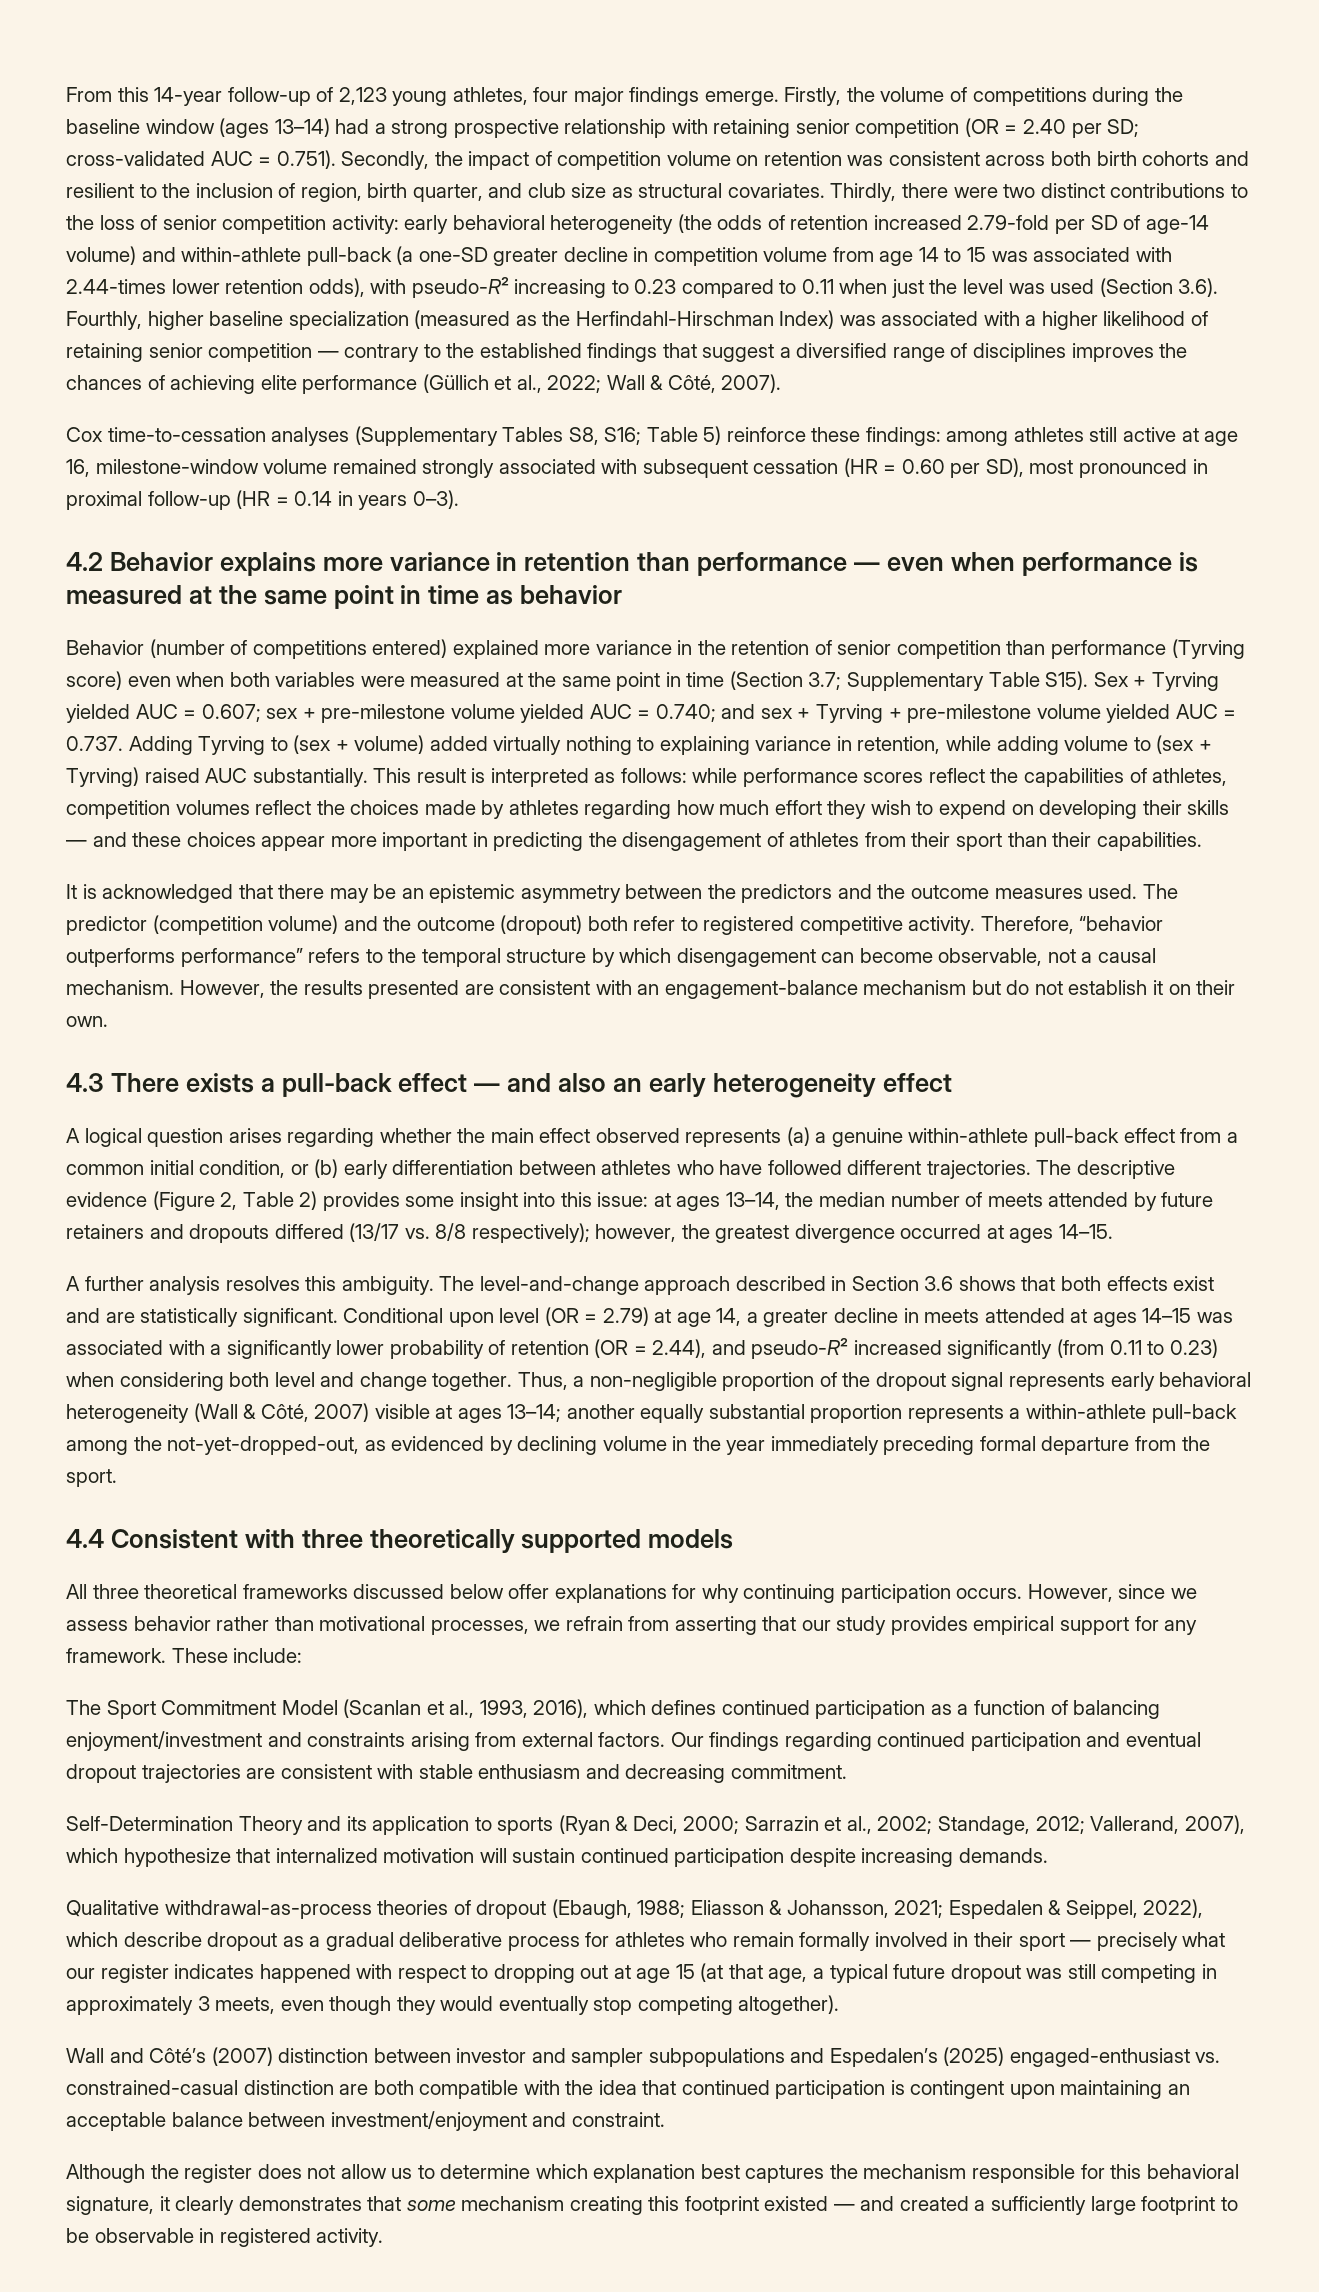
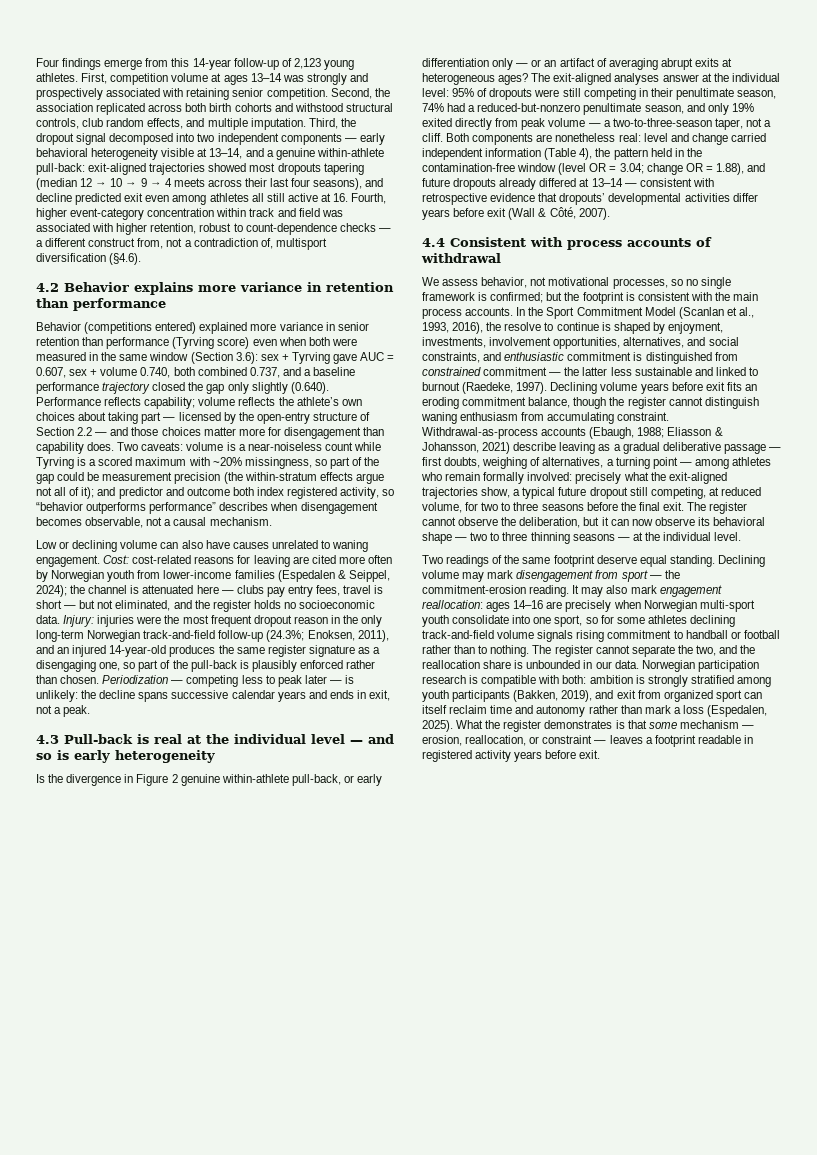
- From this 14-year follow-up of 2,123 young athletes, four major findings emerge. Firstly, the volume of competitions during the baseline window (ages 13–14) had a strong prospective relationship with retaining senior competition (OR = 2.40 per SD; cross-validated AUC = 0.751). Secondly, the impact of competition volume on retention was consistent across both birth cohorts and resilient to the inclusion of region, birth quarter, and club size as structural covariates. Thirdly, there were two distinct contributions to the loss of senior competition activity: early behavioral heterogeneity (the odds of retention increased 2.79-fold per SD of age-14 volume) and within-athlete pull-back (a one-SD greater decline in competition volume from age 14 to 15 was associated with 2.44-times lower retention odds), with pseudo-R² increasing to 0.23 compared to 0.11 when just the level was used (Section 3.6). Fourthly, higher baseline specialization (measured as the Herfindahl-Hirschman Index) was associated with a higher likelihood of retaining senior competition — contrary to the established findings that suggest a diversified range of disciplines improves the chances of achieving elite performance (Güllich et al., 2022; Wall & Côté, 2007).
- Cox time-to-cessation analyses (Supplementary Tables S8, S16; Table 5) reinforce these findings: among athletes still active at age 16, milestone-window volume remained strongly associated with subsequent cessation (HR = 0.60 per SD), most pronounced in proximal follow-up (HR = 0.14 in years 0–3).
+ Four findings emerge from this 14-year follow-up of 2,123 young athletes. First, competition volume at ages 13–14 was strongly and prospectively associated with retaining senior competition. Second, the association replicated across both birth cohorts and withstood structural controls, club random effects, and multiple imputation. Third, the dropout signal decomposed into two independent components — early behavioral heterogeneity visible at 13–14, and a genuine within-athlete pull-back: exit-aligned trajectories showed most dropouts tapering (median 12 → 10 → 9 → 4 meets across their last four seasons), and decline predicted exit even among athletes all still active at 16. Fourth, higher event-category concentration within track and field was associated with higher retention, robust to count-dependence checks — a different construct from, not a contradiction of, multisport diversification (§4.6).
- 4.2 Behavior explains more variance in retention than performance — even when performance is measured at the same point in time as behavior
- Behavior (number of competitions entered) explained more variance in the retention of senior competition than performance (Tyrving score) even when both variables were measured at the same point in time (Section 3.7; Supplementary Table S15). Sex + Tyrving yielded AUC = 0.607; sex + pre-milestone volume yielded AUC = 0.740; and sex + Tyrving + pre-milestone volume yielded AUC = 0.737. Adding Tyrving to (sex + volume) added virtually nothing to explaining variance in retention, while adding volume to (sex + Tyrving) raised AUC substantially. This result is interpreted as follows: while performance scores reflect the capabilities of athletes, competition volumes reflect the choices made by athletes regarding how much effort they wish to expend on developing their skills — and these choices appear more important in predicting the disengagement of athletes from their sport than their capabilities.
- It is acknowledged that there may be an epistemic asymmetry between the predictors and the outcome measures used. The predictor (competition volume) and the outcome (dropout) both refer to registered competitive activity. Therefore, “behavior outperforms performance” refers to the temporal structure by which disengagement can become observable, not a causal mechanism. However, the results presented are consistent with an engagement-balance mechanism but do not establish it on their own.
- 4.3 There exists a pull-back effect — and also an early heterogeneity effect
- A logical question arises regarding whether the main effect observed represents (a) a genuine within-athlete pull-back effect from a common initial condition, or (b) early differentiation between athletes who have followed different trajectories. The descriptive evidence (Figure 2, Table 2) provides some insight into this issue: at ages 13–14, the median number of meets attended by future retainers and dropouts differed (13/17 vs. 8/8 respectively); however, the greatest divergence occurred at ages 14–15.
- A further analysis resolves this ambiguity. The level-and-change approach described in Section 3.6 shows that both effects exist and are statistically significant. Conditional upon level (OR = 2.79) at age 14, a greater decline in meets attended at ages 14–15 was associated with a significantly lower probability of retention (OR = 2.44), and pseudo-R² increased significantly (from 0.11 to 0.23) when considering both level and change together. Thus, a non-negligible proportion of the dropout signal represents early behavioral heterogeneity (Wall & Côté, 2007) visible at ages 13–14; another equally substantial proportion represents a within-athlete pull-back among the not-yet-dropped-out, as evidenced by declining volume in the year immediately preceding formal departure from the sport.
- 4.4 Consistent with three theoretically supported models
- All three theoretical frameworks discussed below offer explanations for why continuing participation occurs. However, since we assess behavior rather than motivational processes, we refrain from asserting that our study provides empirical support for any framework. These include:
- The Sport Commitment Model (Scanlan et al., 1993, 2016), which defines continued participation as a function of balancing enjoyment/investment and constraints arising from external factors. Our findings regarding continued participation and eventual dropout trajectories are consistent with stable enthusiasm and decreasing commitment.
- Self-Determination Theory and its application to sports (Ryan & Deci, 2000; Sarrazin et al., 2002; Standage, 2012; Vallerand, 2007), which hypothesize that internalized motivation will sustain continued participation despite increasing demands.
- Qualitative withdrawal-as-process theories of dropout (Ebaugh, 1988; Eliasson & Johansson, 2021; Espedalen & Seippel, 2022), which describe dropout as a gradual deliberative process for athletes who remain formally involved in their sport — precisely what our register indicates happened with respect to dropping out at age 15 (at that age, a typical future dropout was still competing in approximately 3 meets, even though they would eventually stop competing altogether).
- Wall and Côté’s (2007) distinction between investor and sampler subpopulations and Espedalen’s (2025) engaged-enthusiast vs. constrained-casual distinction are both compatible with the idea that continued participation is contingent upon maintaining an acceptable balance between investment/enjoyment and constraint.
- Although the register does not allow us to determine which explanation best captures the mechanism responsible for this behavioral signature, it clearly demonstrates that some mechanism creating this footprint existed — and created a sufficiently large footprint to be observable in registered activity.
+ 4.2 Behavior explains more variance in retention than performance
+ Behavior (competitions entered) explained more variance in senior retention than performance (Tyrving score) even when both were measured in the same window (Section 3.6): sex + Tyrving gave AUC = 0.607, sex + volume 0.740, both combined 0.737, and a baseline performance trajectory closed the gap only slightly (0.640). Performance reflects capability; volume reflects the athlete’s own choices about taking part — licensed by the open-entry structure of Section 2.2 — and those choices matter more for disengagement than capability does. Two caveats: volume is a near-noiseless count while Tyrving is a scored maximum with ~20% missingness, so part of the gap could be measurement precision (the within-stratum effects argue not all of it); and predictor and outcome both index registered activity, so “behavior outperforms performance” describes when disengagement becomes observable, not a causal mechanism.
+ Low or declining volume can also have causes unrelated to waning engagement. Cost: cost-related reasons for leaving are cited more often by Norwegian youth from lower-income families (Espedalen & Seippel, 2024); the channel is attenuated here — clubs pay entry fees, travel is short — but not eliminated, and the register holds no socioeconomic data. Injury: injuries were the most frequent dropout reason in the only long-term Norwegian track-and-field follow-up (24.3%; Enoksen, 2011), and an injured 14-year-old produces the same register signature as a disengaging one, so part of the pull-back is plausibly enforced rather than chosen. Periodization — competing less to peak later — is unlikely: the decline spans successive calendar years and ends in exit, not a peak.
+ 4.3 Pull-back is real at the individual level — and so is early heterogeneity
+ Is the divergence in Figure 2 genuine within-athlete pull-back, or early differentiation only — or an artifact of averaging abrupt exits at heterogeneous ages? The exit-aligned analyses answer at the individual level: 95% of dropouts were still competing in their penultimate season, 74% had a reduced-but-nonzero penultimate season, and only 19% exited directly from peak volume — a two-to-three-season taper, not a cliff. Both components are nonetheless real: level and change carried independent information (Table 4), the pattern held in the contamination-free window (level OR = 3.04; change OR = 1.88), and future dropouts already differed at 13–14 — consistent with retrospective evidence that dropouts’ developmental activities differ years before exit (Wall & Côté, 2007).
+ 4.4 Consistent with process accounts of withdrawal
+ We assess behavior, not motivational processes, so no single framework is confirmed; but the footprint is consistent with the main process accounts. In the Sport Commitment Model (Scanlan et al., 1993, 2016), the resolve to continue is shaped by enjoyment, investments, involvement opportunities, alternatives, and social constraints, and enthusiastic commitment is distinguished from constrained commitment — the latter less sustainable and linked to burnout (Raedeke, 1997). Declining volume years before exit fits an eroding commitment balance, though the register cannot distinguish waning enthusiasm from accumulating constraint. Withdrawal-as-process accounts (Ebaugh, 1988; Eliasson & Johansson, 2021) describe leaving as a gradual deliberative passage — first doubts, weighing of alternatives, a turning point — among athletes who remain formally involved: precisely what the exit-aligned trajectories show, a typical future dropout still competing, at reduced volume, for two to three seasons before the final exit. The register cannot observe the deliberation, but it can now observe its behavioral shape — two to three thinning seasons — at the individual level.
+ Two readings of the same footprint deserve equal standing. Declining volume may mark disengagement from sport — the commitment-erosion reading. It may also mark engagement reallocation: ages 14–16 are precisely when Norwegian multi-sport youth consolidate into one sport, so for some athletes declining track-and-field volume signals rising commitment to handball or football rather than to nothing. The register cannot separate the two, and the reallocation share is unbounded in our data. Norwegian participation research is compatible with both: ambition is strongly stratified among youth participants (Bakken, 2019), and exit from organized sport can itself reclaim time and autonomy rather than mark a loss (Espedalen, 2025). What the register demonstrates is that some mechanism — erosion, reallocation, or constraint — leaves a footprint readable in registered activity years before exit.

